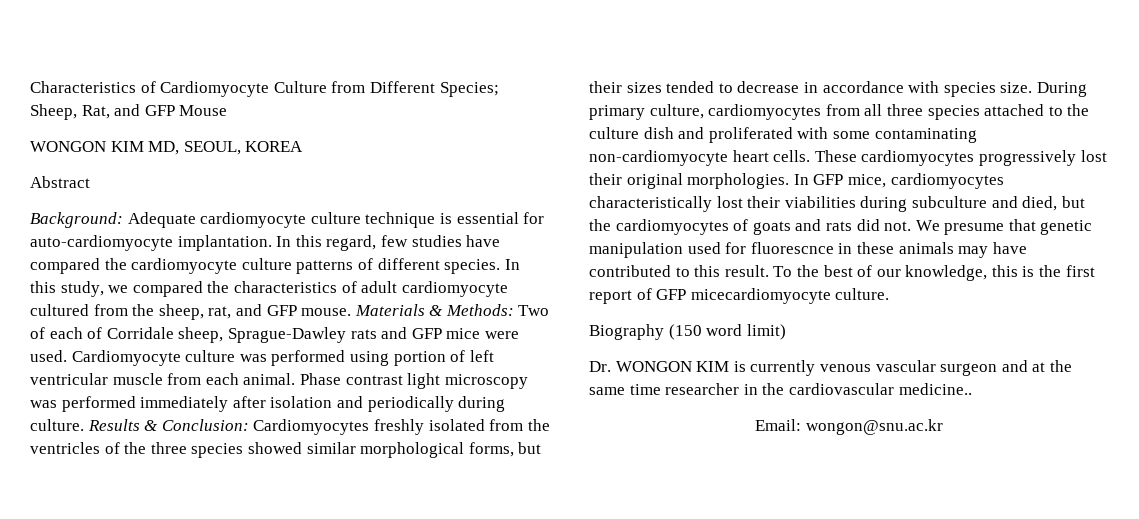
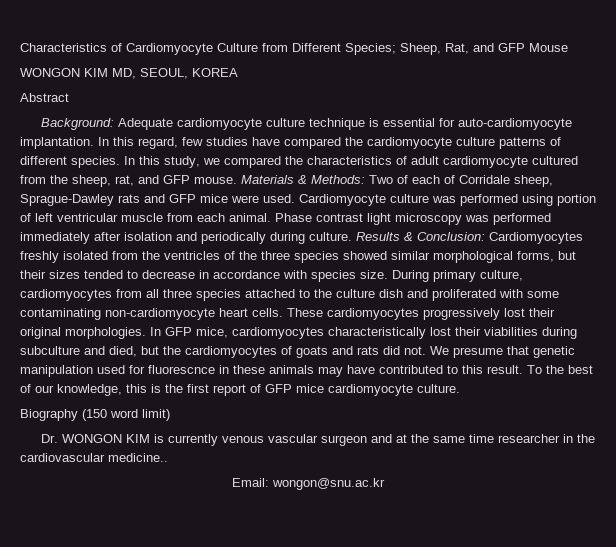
- To the best of our knowledge, this is the first report of GFP micecardiomyocyte culture.
+ To the best of our knowledge, this is the first report of GFP mice cardiomyocyte culture.

